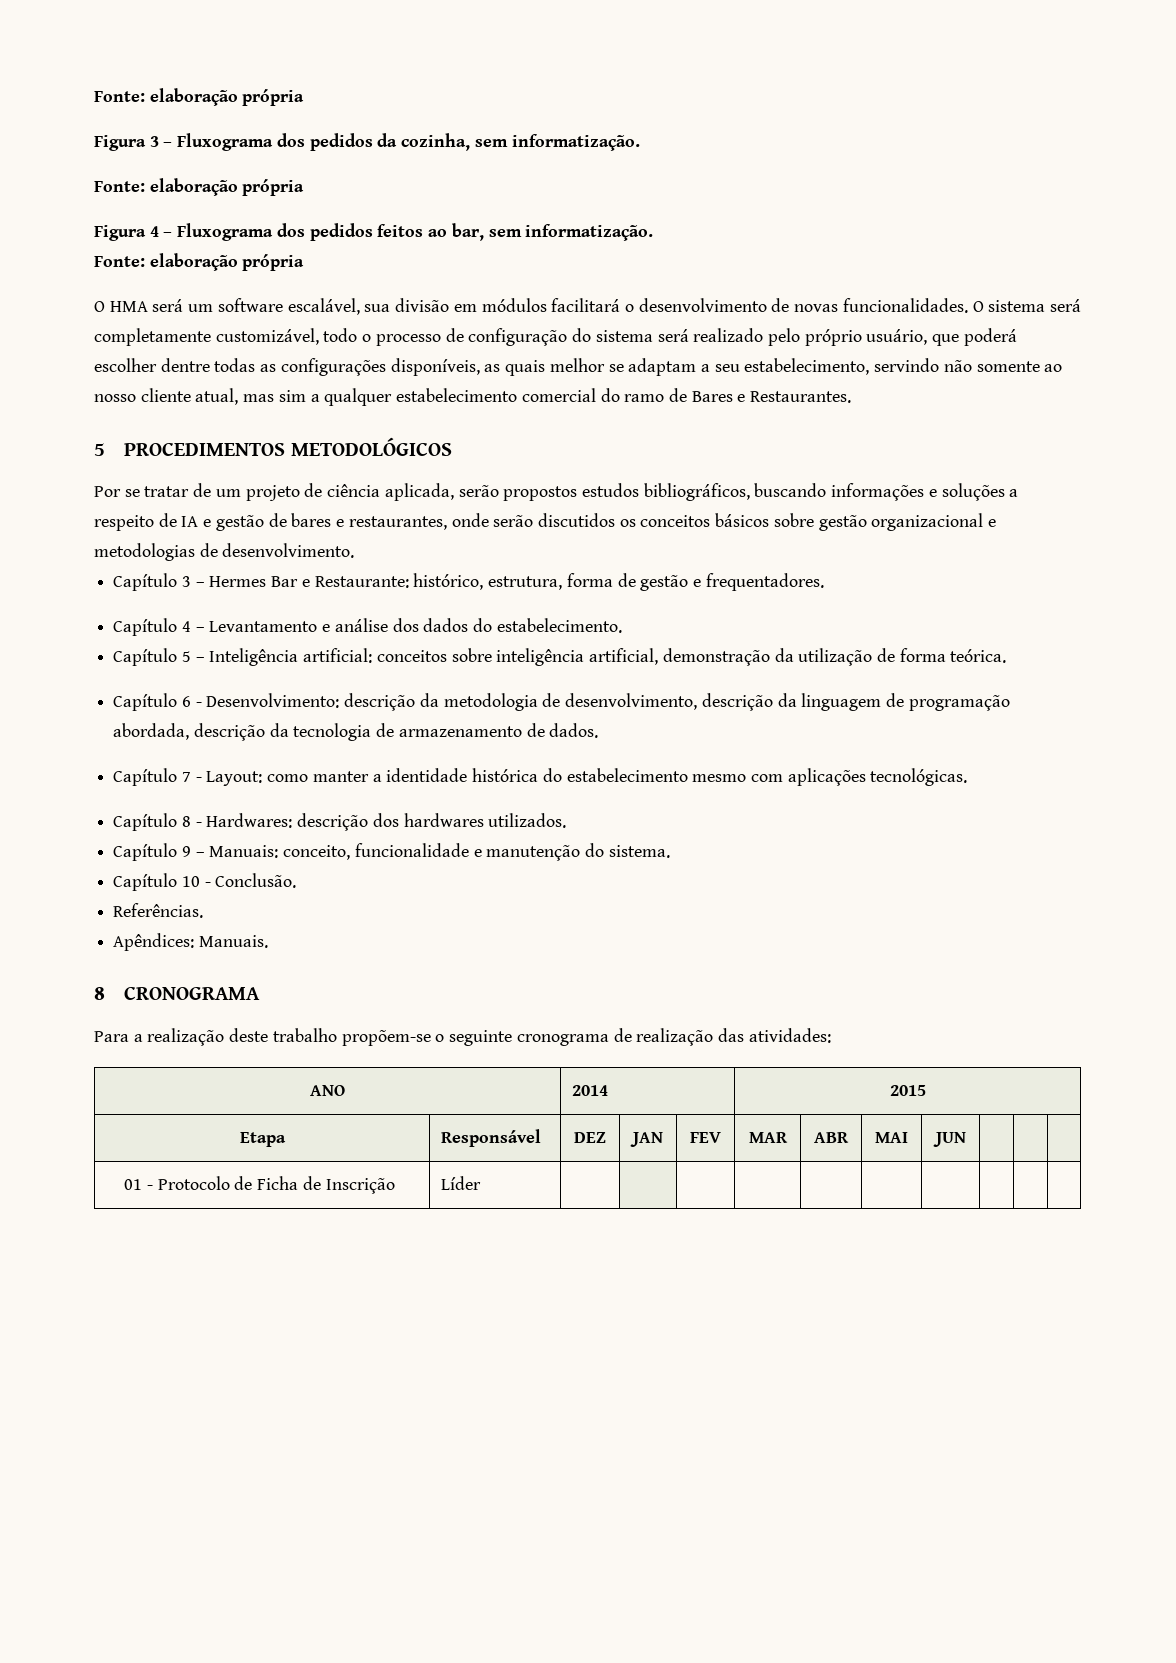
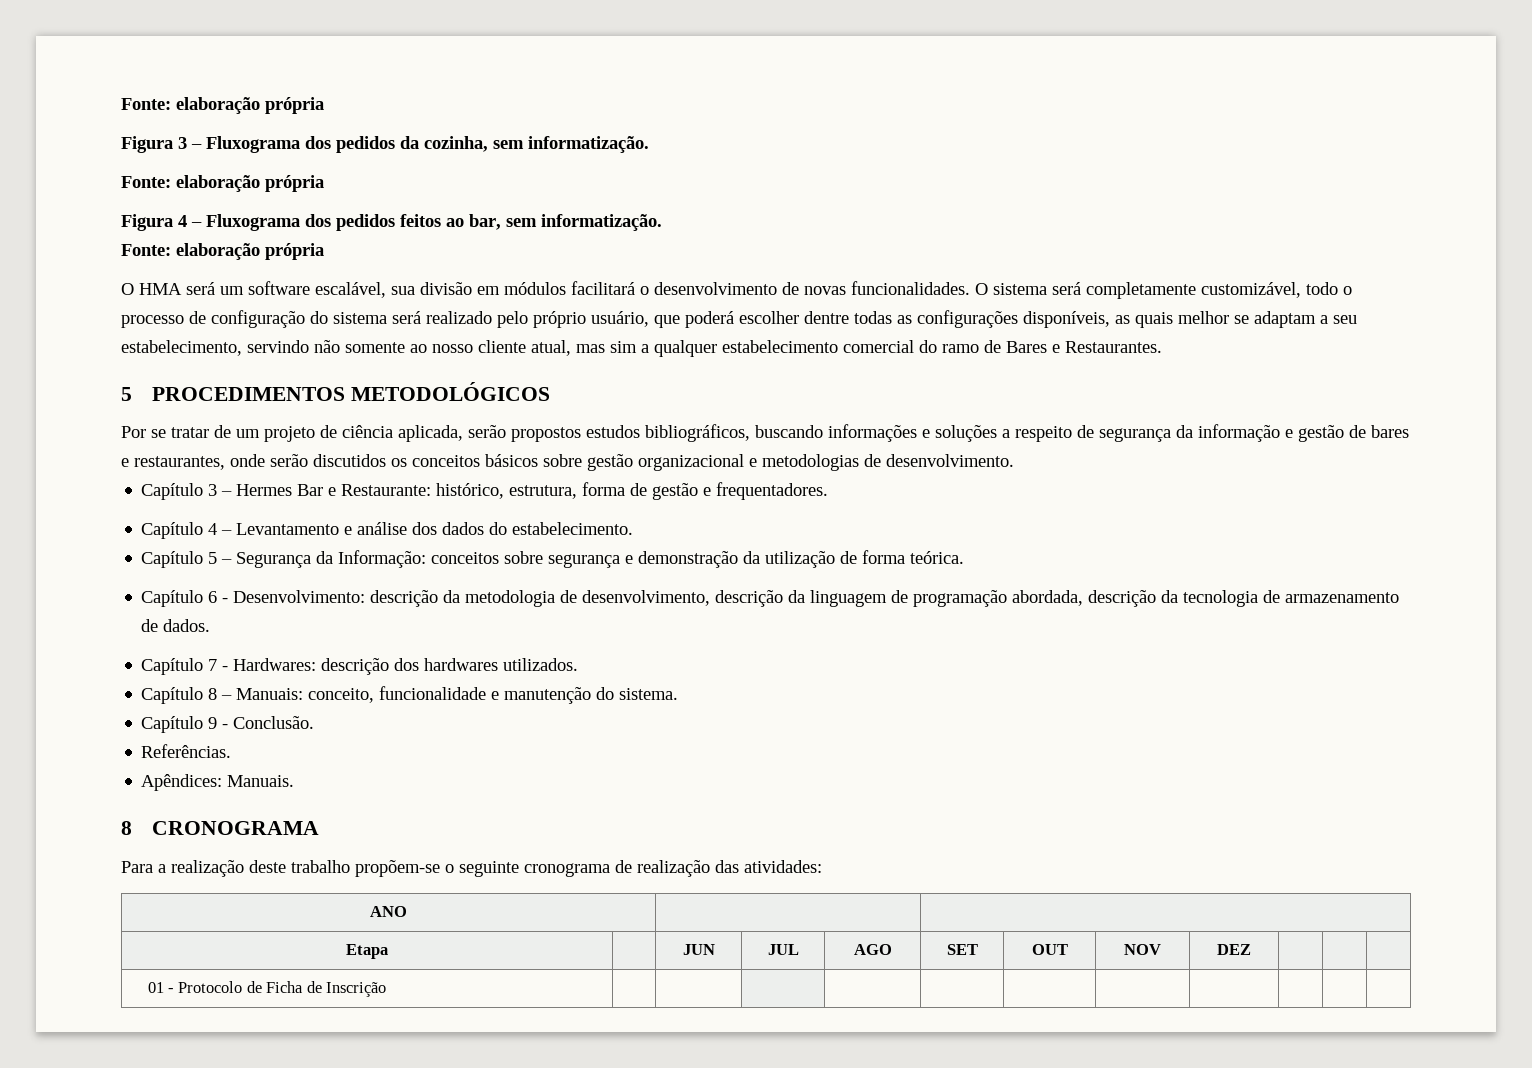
- Por se tratar de um projeto de ciência aplicada, serão propostos estudos bibliográficos, buscando informações e soluções a respeito de IA e gestão de bares e restaurantes, onde serão discutidos os conceitos básicos sobre gestão organizacional e metodologias de desenvolvimento.
+ Por se tratar de um projeto de ciência aplicada, serão propostos estudos bibliográficos, buscando informações e soluções a respeito de segurança da informação e gestão de bares e restaurantes, onde serão discutidos os conceitos básicos sobre gestão organizacional e metodologias de desenvolvimento.
- Capítulo 5 – Inteligência artificial: conceitos sobre inteligência artificial, demonstração da utilização de forma teórica.
+ Capítulo 5 – Segurança da Informação: conceitos sobre segurança e demonstração da utilização de forma teórica.
- Capítulo 7 - Layout: como manter a identidade histórica do estabelecimento mesmo com aplicações tecnológicas.
- Capítulo 8 - Hardwares: descrição dos hardwares utilizados.
+ Capítulo 7 - Hardwares: descrição dos hardwares utilizados.
- Capítulo 9 – Manuais: conceito, funcionalidade e manutenção do sistema.
+ Capítulo 8 – Manuais: conceito, funcionalidade e manutenção do sistema.
- Capítulo 10 - Conclusão.
+ Capítulo 9 - Conclusão.
- ANO | 2014 | 2015
+ ANO | |
- Etapa | Responsável | DEZ | JAN | FEV | MAR | ABR | MAI | JUN | | |
+ Etapa | | JUN | JUL | AGO | SET | OUT | NOV | DEZ | | |
- 01 - Protocolo de Ficha de Inscrição | Líder | | | | | | | | | |
+ 01 - Protocolo de Ficha de Inscrição | | | | | | | | | | |

